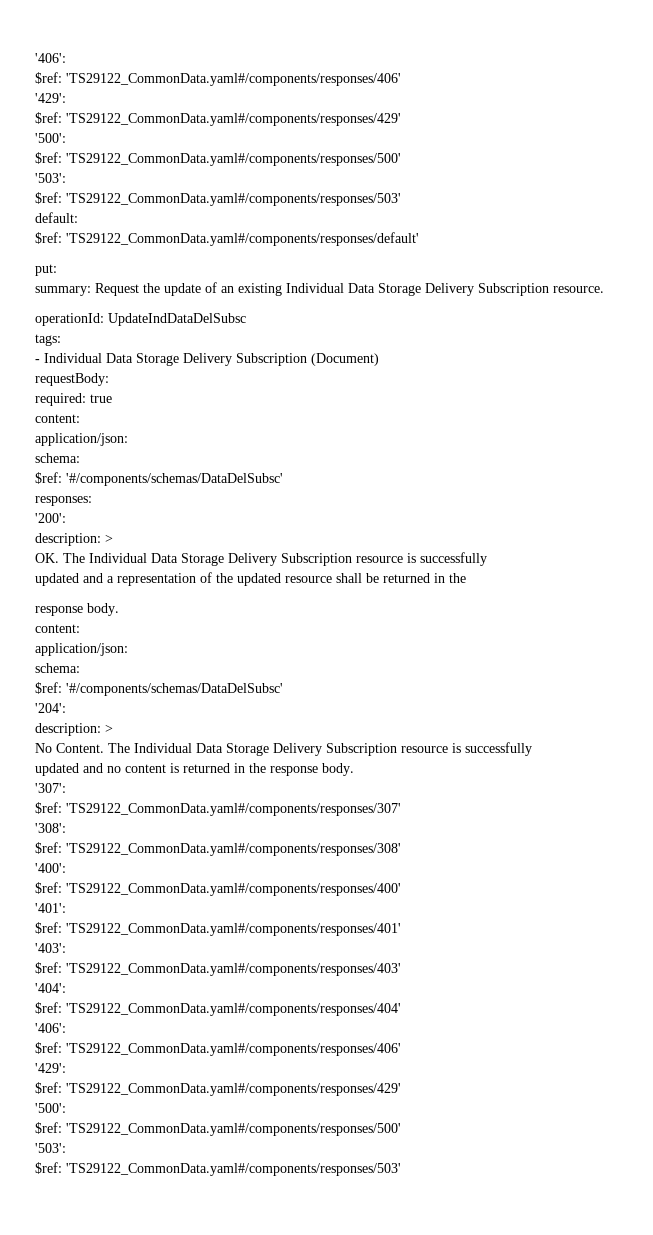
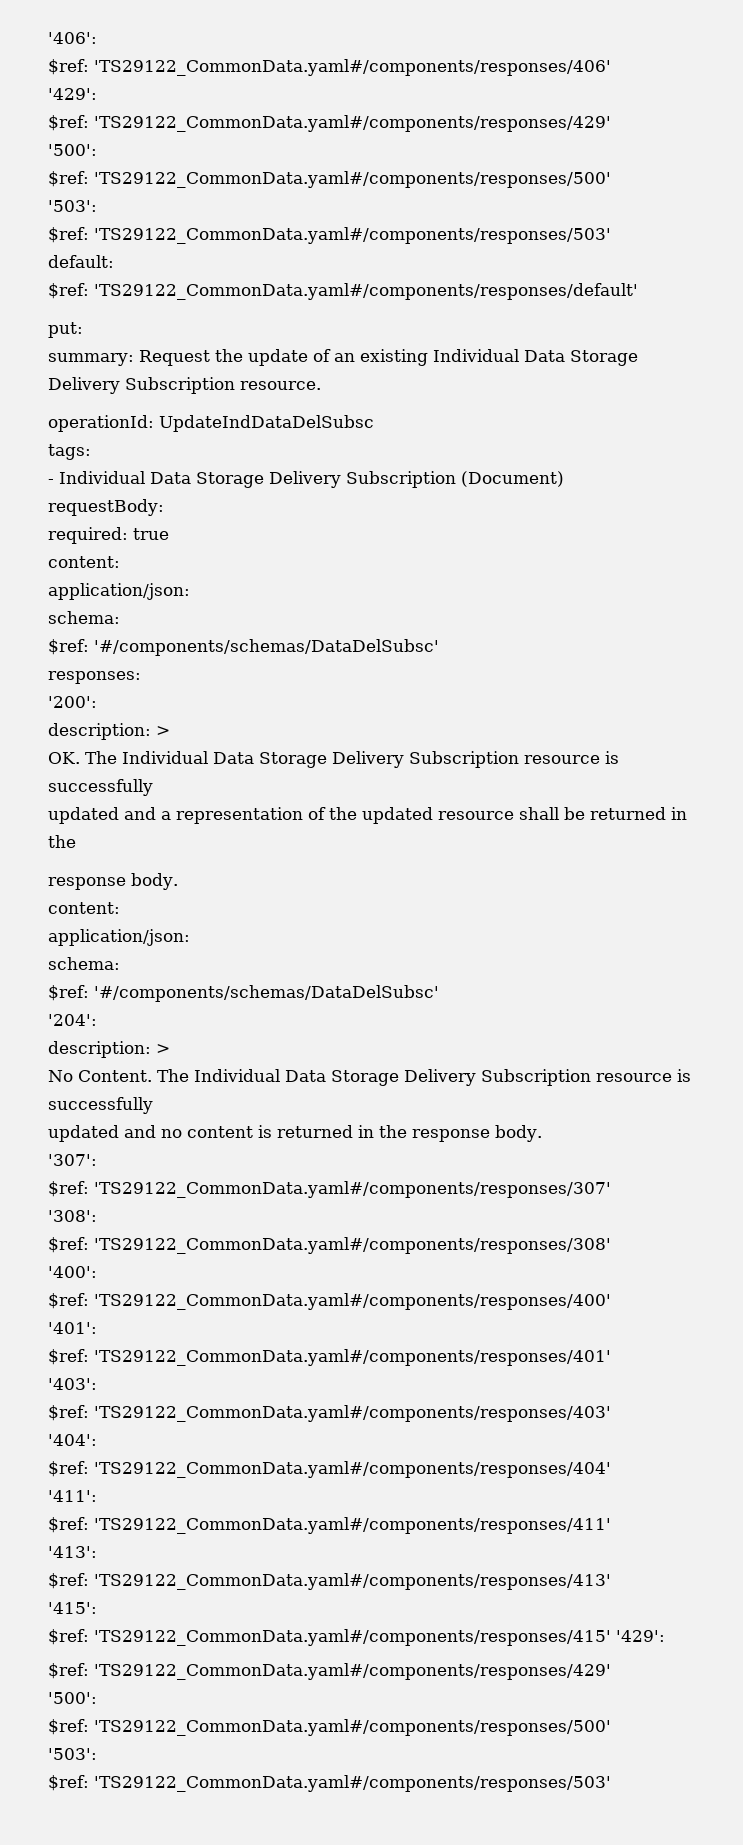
  $ref: 'TS29122_CommonData.yaml#/components/responses/404'
- '406':
- $ref: 'TS29122_CommonData.yaml#/components/responses/406'
- '429':
+ '411':
+ $ref: 'TS29122_CommonData.yaml#/components/responses/411'
+ '413':
+ $ref: 'TS29122_CommonData.yaml#/components/responses/413'
+ '415':
+ $ref: 'TS29122_CommonData.yaml#/components/responses/415' '429':

